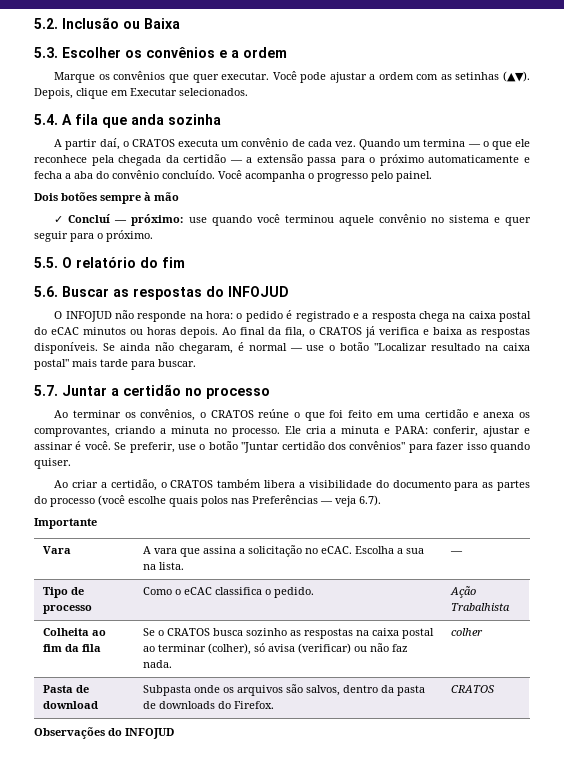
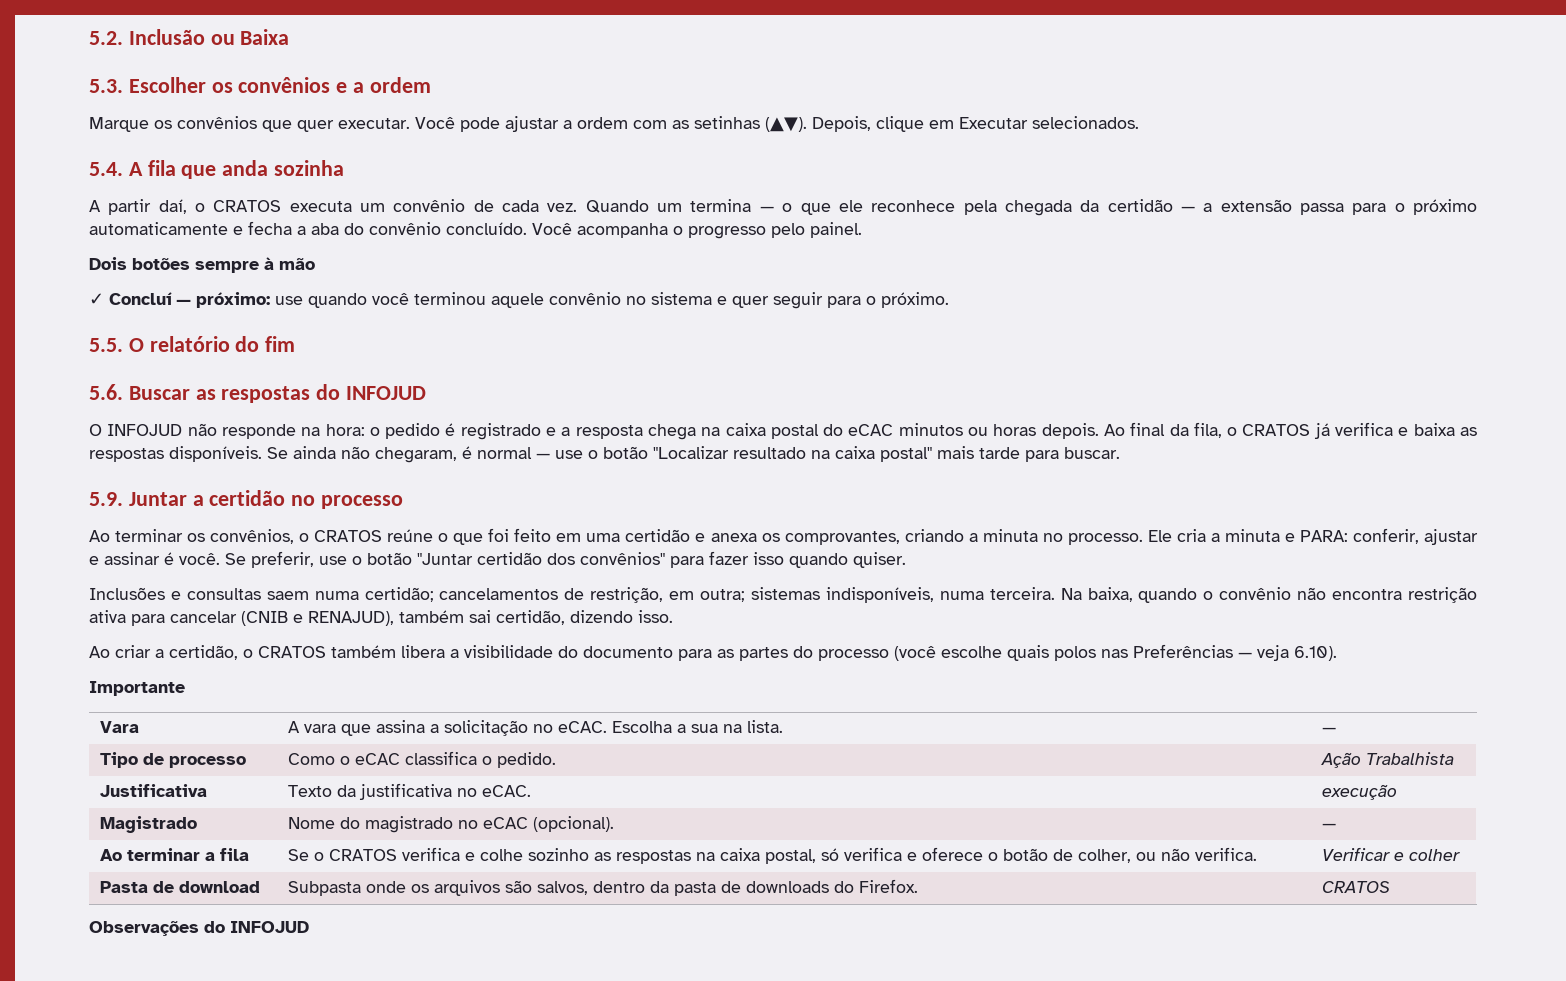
- 5.7. Juntar a certidão no processo
+ 5.9. Juntar a certidão no processo
+ Inclusões e consultas saem numa certidão; cancelamentos de restrição, em outra; sistemas indisponíveis, numa terceira. Na baixa, quando o convênio não encontra restrição ativa para cancelar (CNIB e RENAJUD), também sai certidão, dizendo isso.
- Ao criar a certidão, o CRATOS também libera a visibilidade do documento para as partes do processo (você escolhe quais polos nas Preferências — veja 6.7).
+ Ao criar a certidão, o CRATOS também libera a visibilidade do documento para as partes do processo (você escolhe quais polos nas Preferências — veja 6.10).
- Colheita ao fim da fila | Se o CRATOS busca sozinho as respostas na caixa postal ao terminar (colher), só avisa (verificar) ou não faz nada. | colher
+ Justificativa | Texto da justificativa no eCAC. | execução
+ Magistrado | Nome do magistrado no eCAC (opcional). | —
+ Ao terminar a fila | Se o CRATOS verifica e colhe sozinho as respostas na caixa postal, só verifica e oferece o botão de colher, ou não verifica. | Verificar e colher

